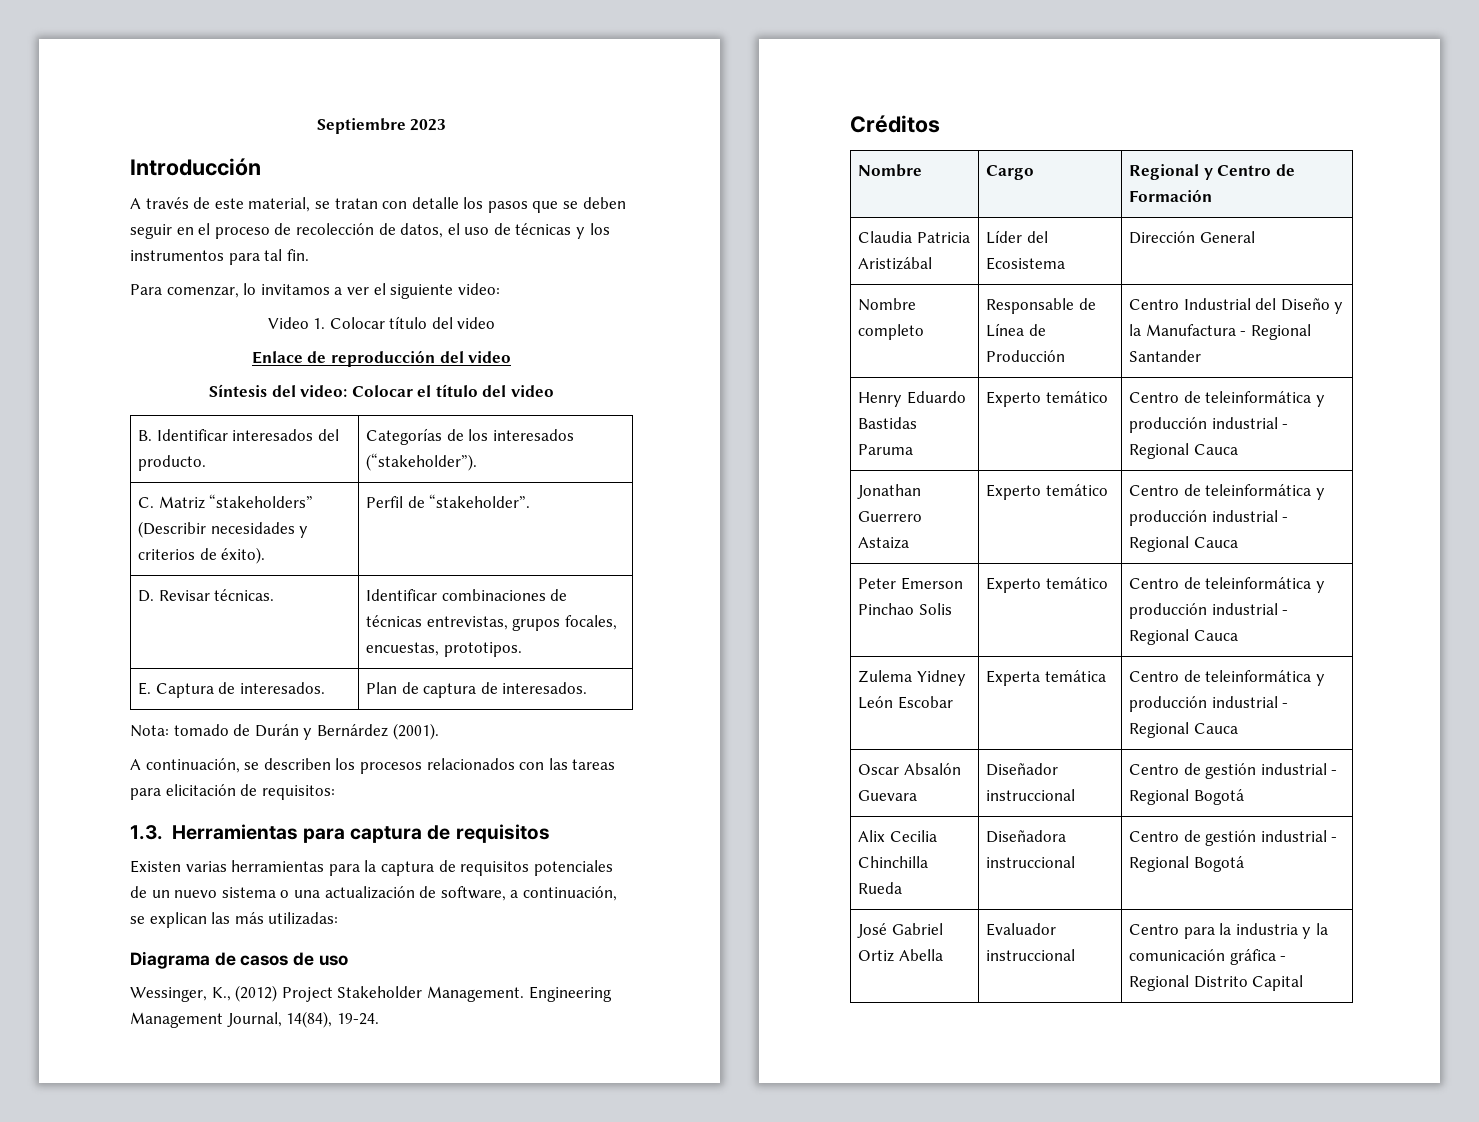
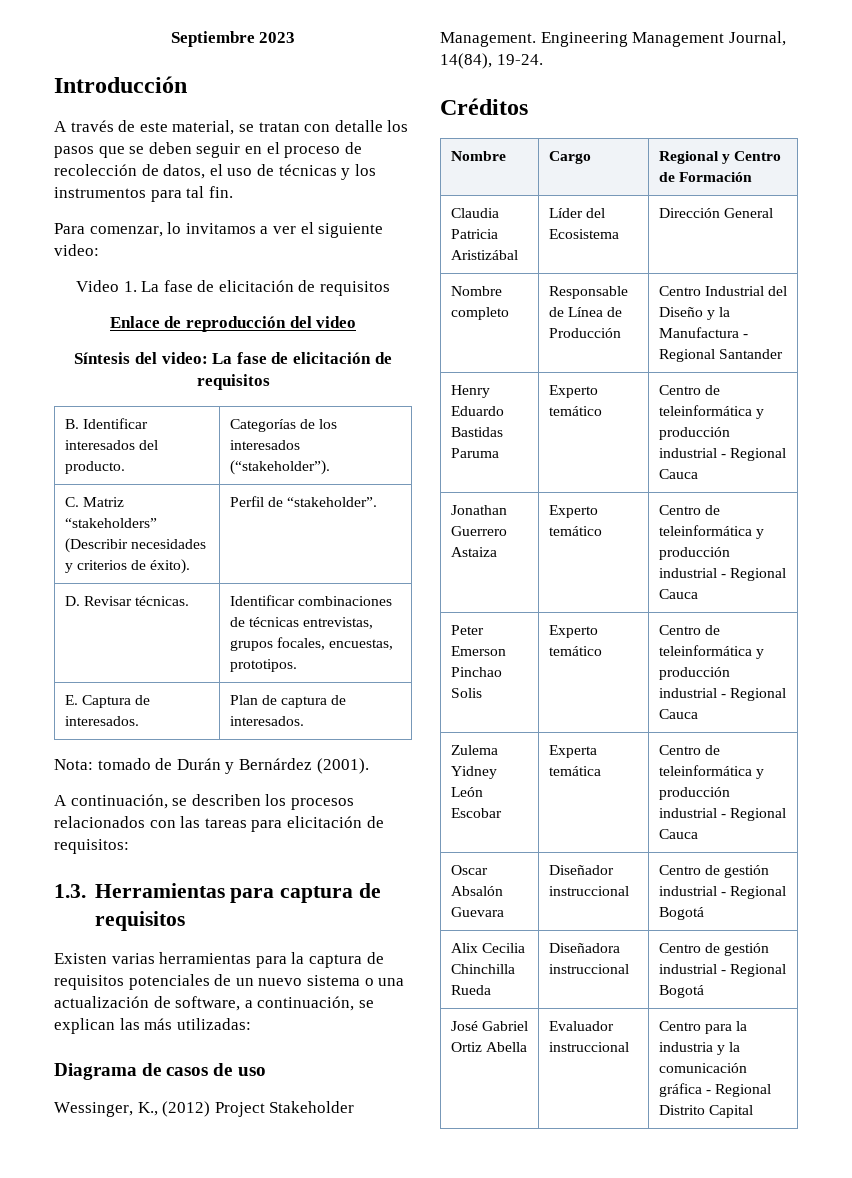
- Video 1. Colocar título del video
+ Video 1. La fase de elicitación de requisitos
- Síntesis del video: Colocar el título del video
+ Síntesis del video: La fase de elicitación de requisitos

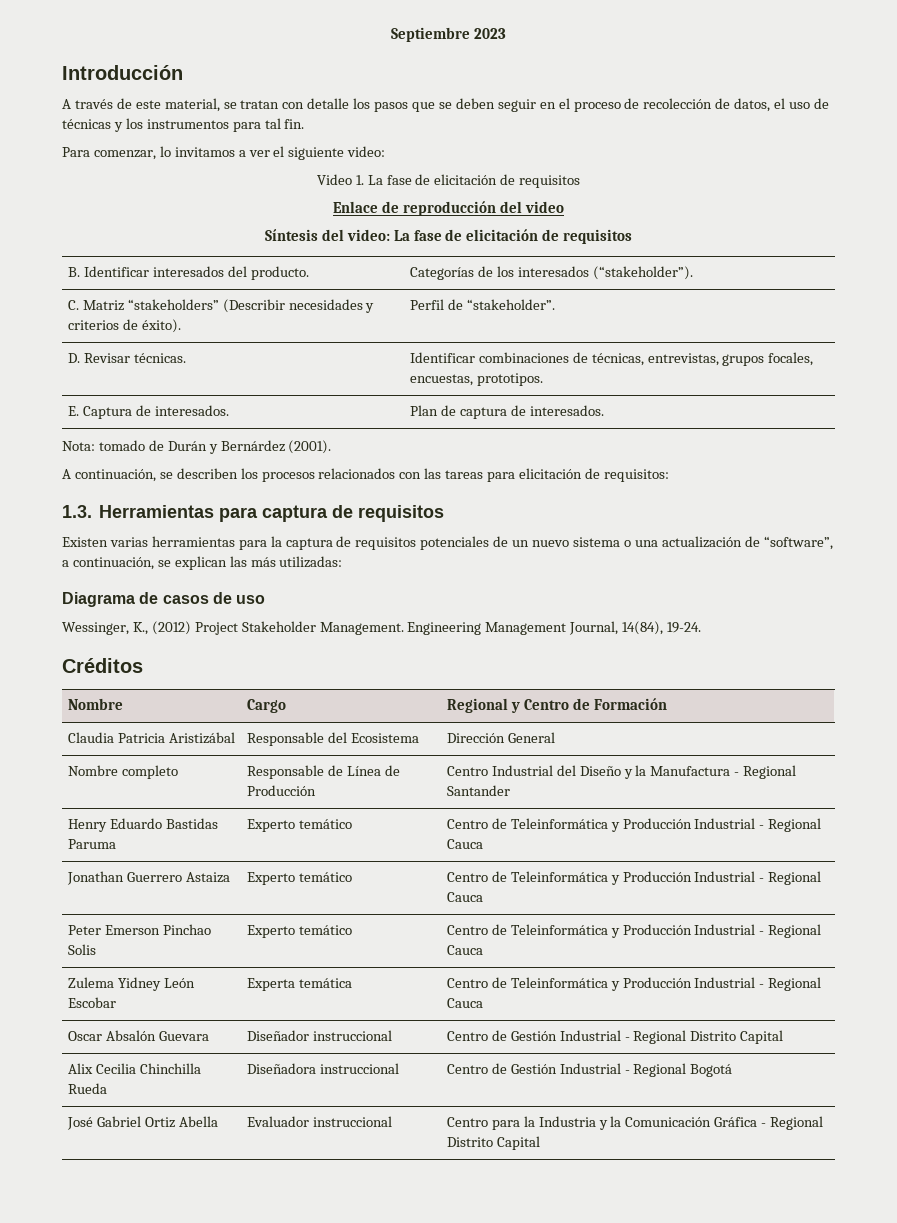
- D. Revisar técnicas. | Identificar combinaciones de técnicas entrevistas, grupos focales, encuestas, prototipos.
+ D. Revisar técnicas. | Identificar combinaciones de técnicas, entrevistas, grupos focales, encuestas, prototipos.
- Existen varias herramientas para la captura de requisitos potenciales de un nuevo sistema o una actualización de software, a continuación, se explican las más utilizadas:
+ Existen varias herramientas para la captura de requisitos potenciales de un nuevo sistema o una actualización de “software”, a continuación, se explican las más utilizadas:
- Claudia Patricia Aristizábal | Líder del Ecosistema | Dirección General
+ Claudia Patricia Aristizábal | Responsable del Ecosistema | Dirección General
- Henry Eduardo Bastidas Paruma | Experto temático | Centro de teleinformática y producción industrial - Regional Cauca
+ Henry Eduardo Bastidas Paruma | Experto temático | Centro de Teleinformática y Producción Industrial - Regional Cauca
- Jonathan Guerrero Astaiza | Experto temático | Centro de teleinformática y producción industrial - Regional Cauca
+ Jonathan Guerrero Astaiza | Experto temático | Centro de Teleinformática y Producción Industrial - Regional Cauca
- Peter Emerson Pinchao Solis | Experto temático | Centro de teleinformática y producción industrial - Regional Cauca
+ Peter Emerson Pinchao Solis | Experto temático | Centro de Teleinformática y Producción Industrial - Regional Cauca
- Zulema Yidney León Escobar | Experta temática | Centro de teleinformática y producción industrial - Regional Cauca
+ Zulema Yidney León Escobar | Experta temática | Centro de Teleinformática y Producción Industrial - Regional Cauca
- Oscar Absalón Guevara | Diseñador instruccional | Centro de gestión industrial - Regional Bogotá
+ Oscar Absalón Guevara | Diseñador instruccional | Centro de Gestión Industrial - Regional Distrito Capital
- Alix Cecilia Chinchilla Rueda | Diseñadora instruccional | Centro de gestión industrial - Regional Bogotá
+ Alix Cecilia Chinchilla Rueda | Diseñadora instruccional | Centro de Gestión Industrial - Regional Bogotá
- José Gabriel Ortiz Abella | Evaluador instruccional | Centro para la industria y la comunicación gráfica - Regional Distrito Capital
+ José Gabriel Ortiz Abella | Evaluador instruccional | Centro para la Industria y la Comunicación Gráfica - Regional Distrito Capital

